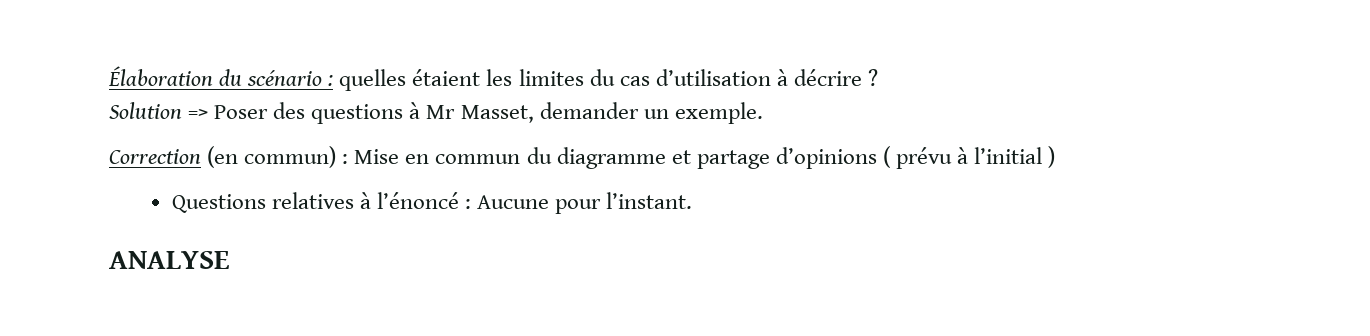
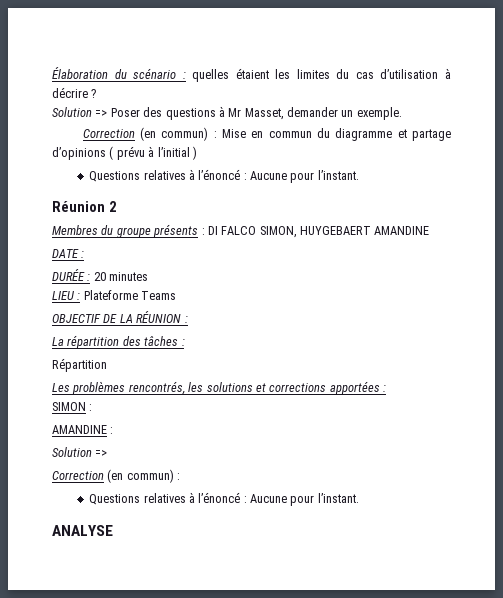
+ Réunion 2
+ Membres du groupe présents : DI FALCO SIMON, HUYGEBAERT AMANDINE
+ DATE :
+ DURÉE : 20 minutes
+ LIEU : Plateforme Teams
+ OBJECTIF DE LA RÉUNION :
+ La répartition des tâches :
+ Répartition
+ Les problèmes rencontrés, les solutions et corrections apportées :
+ SIMON :
+ AMANDINE :
+ Solution =>
+ Correction (en commun) :
+ Questions relatives à l’énoncé : Aucune pour l’instant.

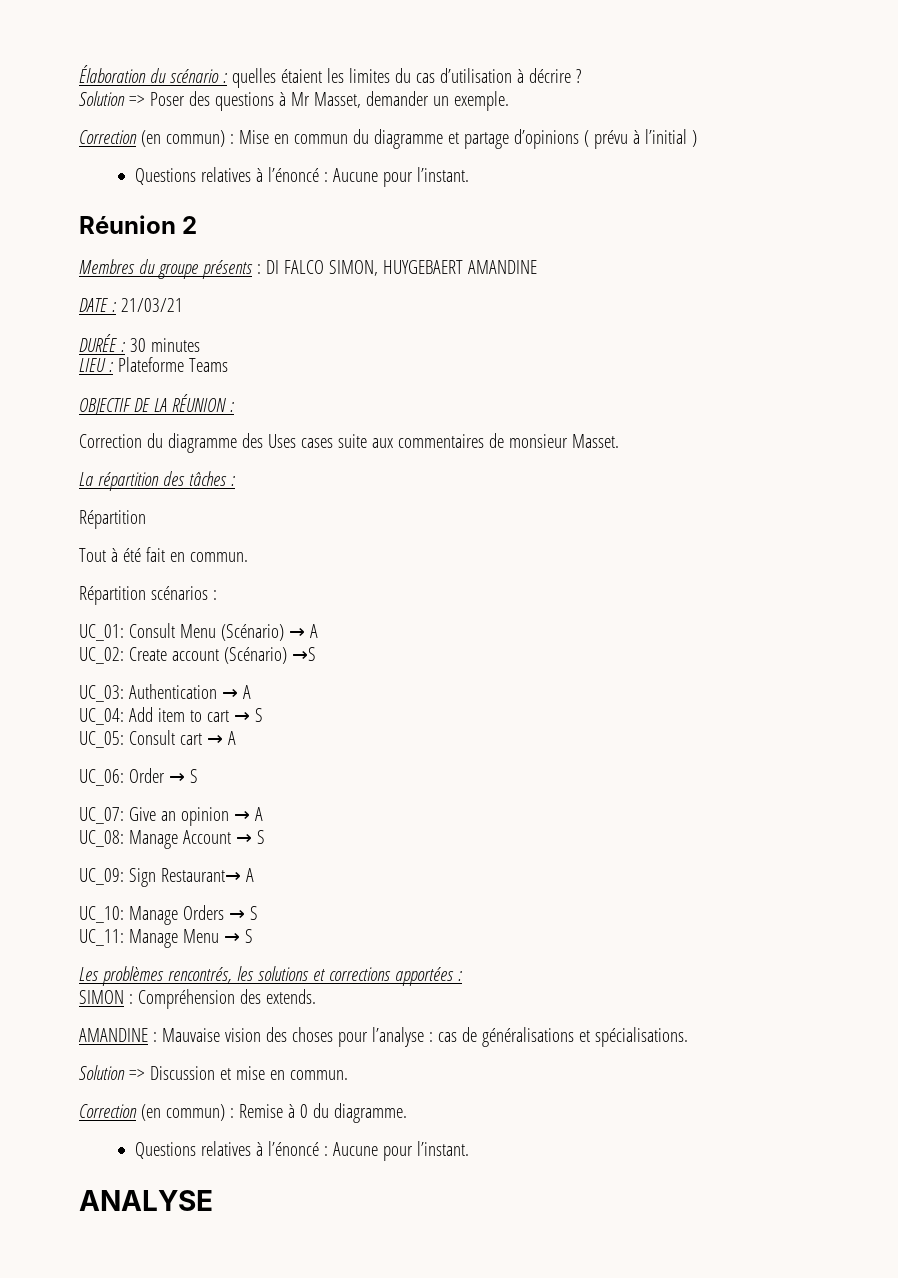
- DATE :
+ DATE : 21/03/21
- DURÉE : 20 minutes
+ DURÉE : 30 minutes
+ Correction du diagramme des Uses cases suite aux commentaires de monsieur Masset.
+ Tout à été fait en commun.
+ Répartition scénarios :
+ UC_01: Consult Menu (Scénario) → A
+ UC_02: Create account (Scénario) →S
+ UC_03: Authentication → A
+ UC_04: Add item to cart → S
+ UC_05: Consult cart → A
+ UC_06: Order → S
+ UC_07: Give an opinion → A
+ UC_08: Manage Account → S
+ UC_09: Sign Restaurant→ A
+ UC_10: Manage Orders → S
+ UC_11: Manage Menu → S
- SIMON :
+ SIMON : Compréhension des extends.
- AMANDINE :
- Solution =>
- Correction (en commun) :
+ AMANDINE : Mauvaise vision des choses pour l’analyse : cas de généralisations et spécialisations.
+ Solution => Discussion et mise en commun.
+ Correction (en commun) : Remise à 0 du diagramme.

